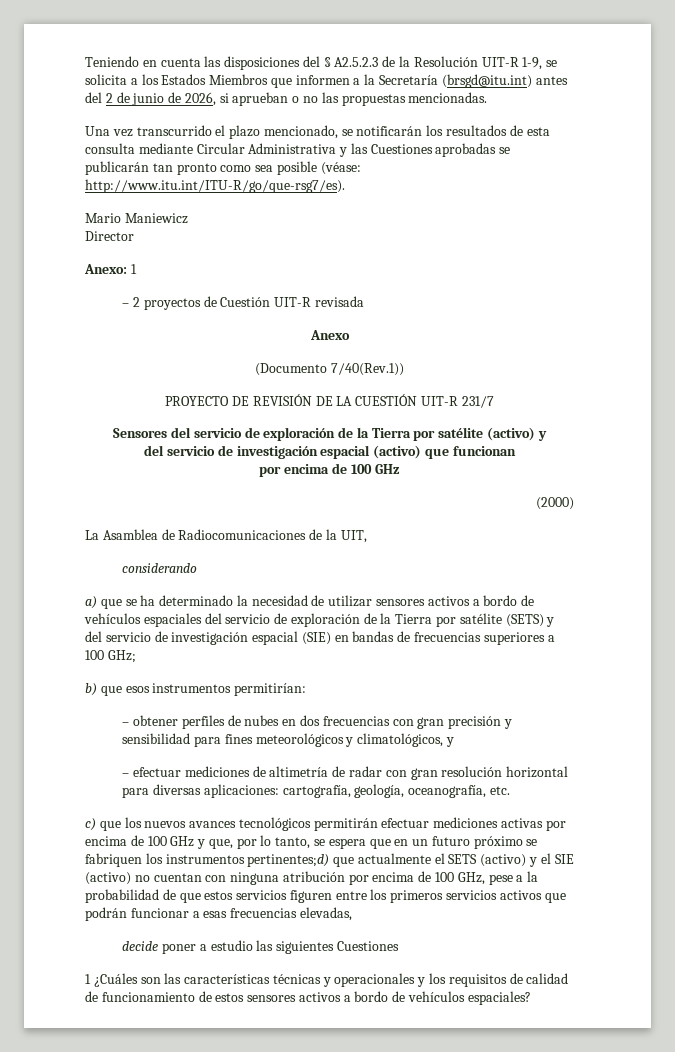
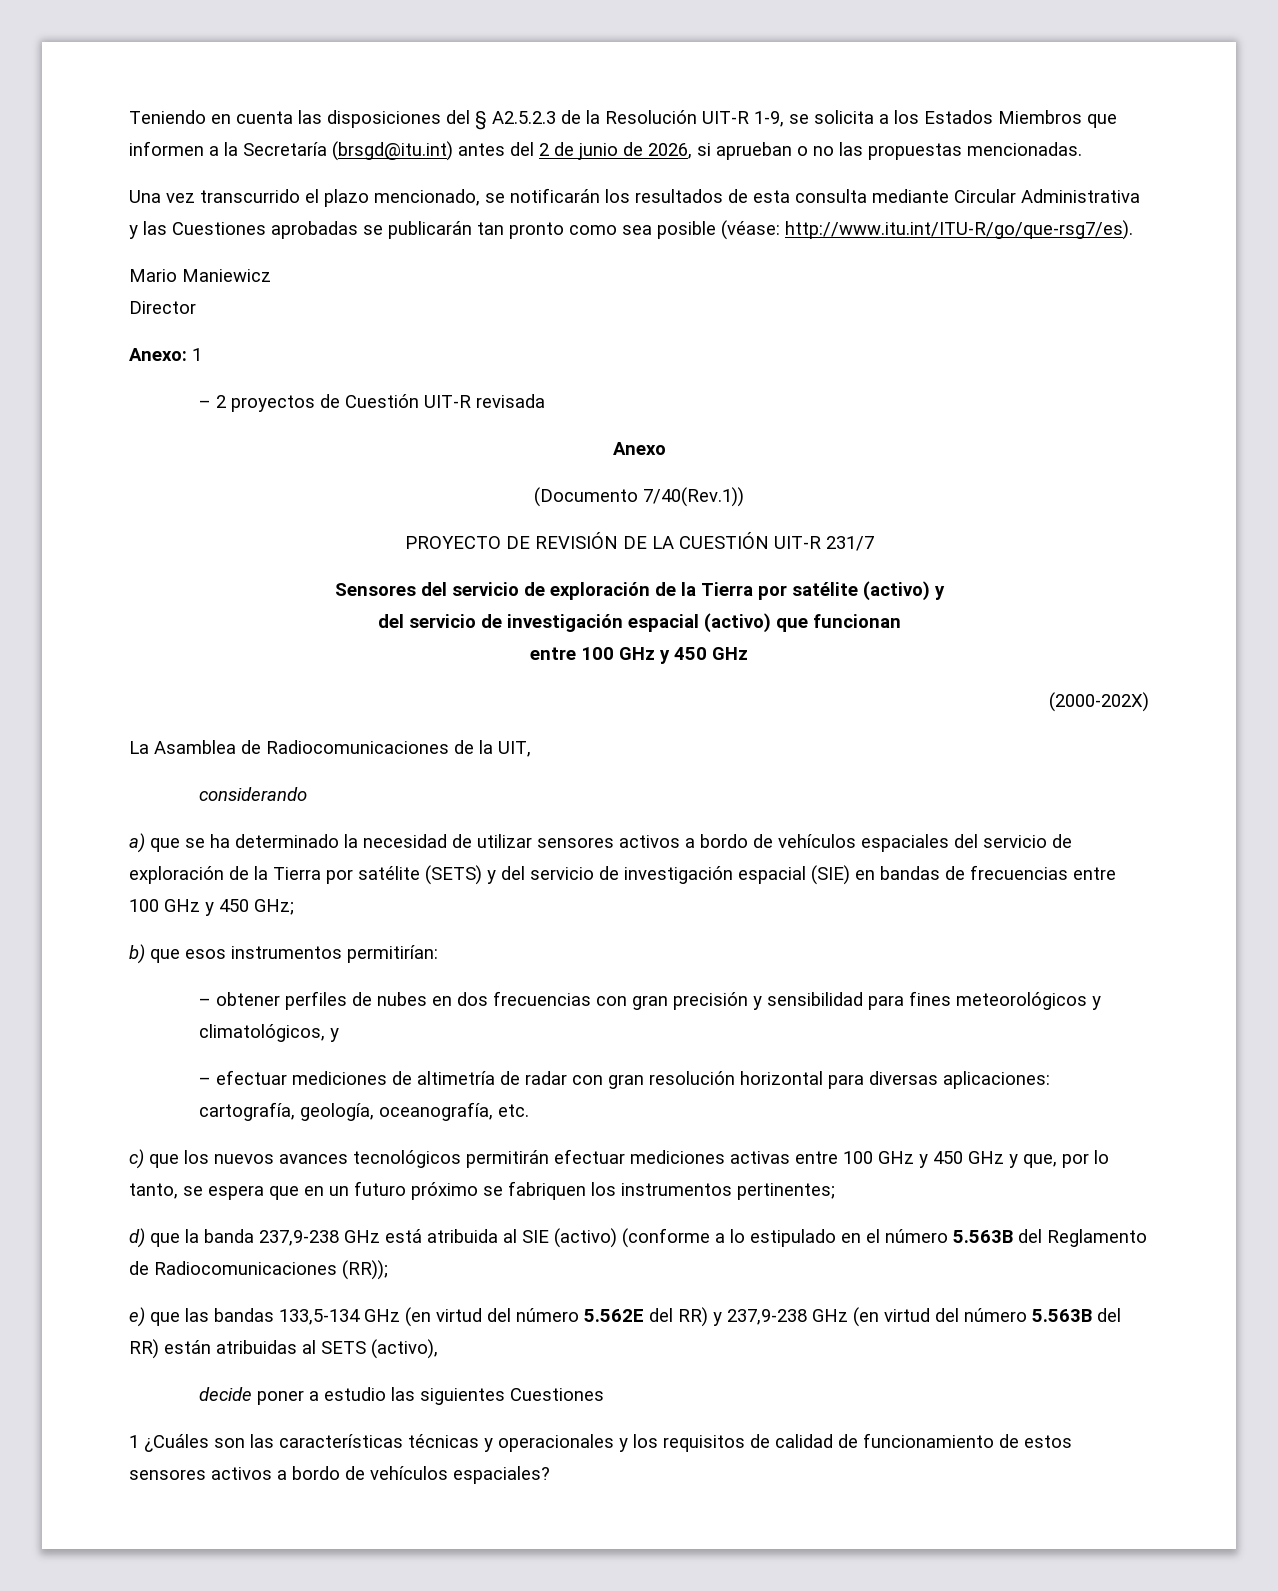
  del servicio de investigación espacial (activo) que funcionan
- por encima de 100 GHz
- (2000)
+ entre 100 GHz y 450 GHz
+ (2000-202X)
- a) que se ha determinado la necesidad de utilizar sensores activos a bordo de vehículos espaciales del servicio de exploración de la Tierra por satélite (SETS) y del servicio de investigación espacial (SIE) en bandas de frecuencias superiores a 100 GHz;
+ a) que se ha determinado la necesidad de utilizar sensores activos a bordo de vehículos espaciales del servicio de exploración de la Tierra por satélite (SETS) y del servicio de investigación espacial (SIE) en bandas de frecuencias entre 100 GHz y 450 GHz;
- c) que los nuevos avances tecnológicos permitirán efectuar mediciones activas por encima de 100 GHz y que, por lo tanto, se espera que en un futuro próximo se fabriquen los instrumentos pertinentes;d) que actualmente el SETS (activo) y el SIE (activo) no cuentan con ninguna atribución por encima de 100 GHz, pese a la probabilidad de que estos servicios figuren entre los primeros servicios activos que podrán funcionar a esas frecuencias elevadas,
+ c) que los nuevos avances tecnológicos permitirán efectuar mediciones activas entre 100 GHz y 450 GHz y que, por lo tanto, se espera que en un futuro próximo se fabriquen los instrumentos pertinentes;
+ d) que la banda 237,9-238 GHz está atribuida al SIE (activo) (conforme a lo estipulado en el número 5.563B del Reglamento de Radiocomunicaciones (RR));
+ e) que las bandas 133,5-134 GHz (en virtud del número 5.562E del RR) y 237,9-238 GHz (en virtud del número 5.563B del RR) están atribuidas al SETS (activo),

